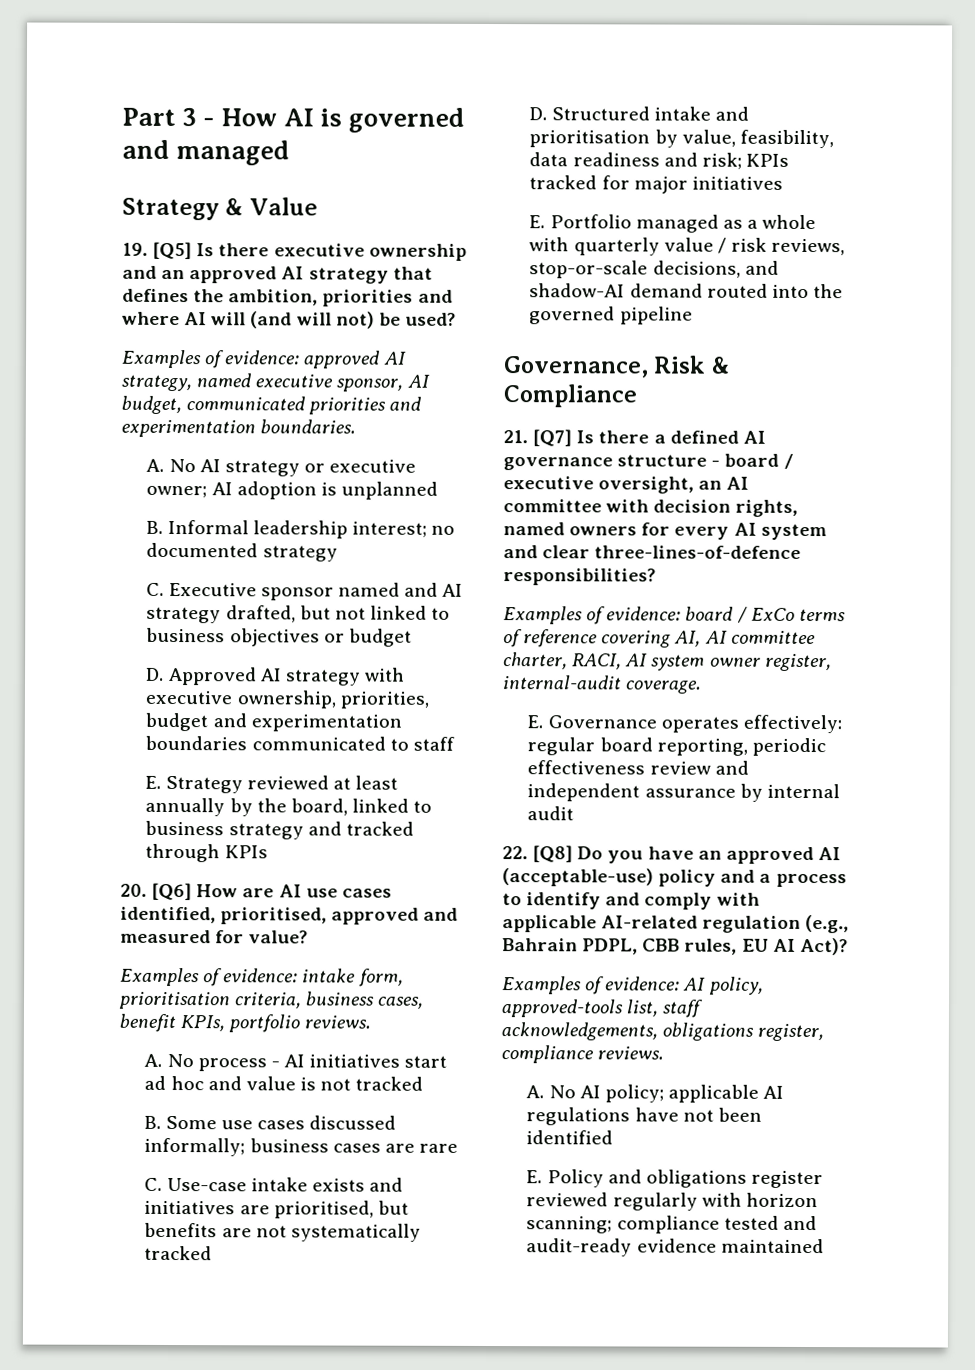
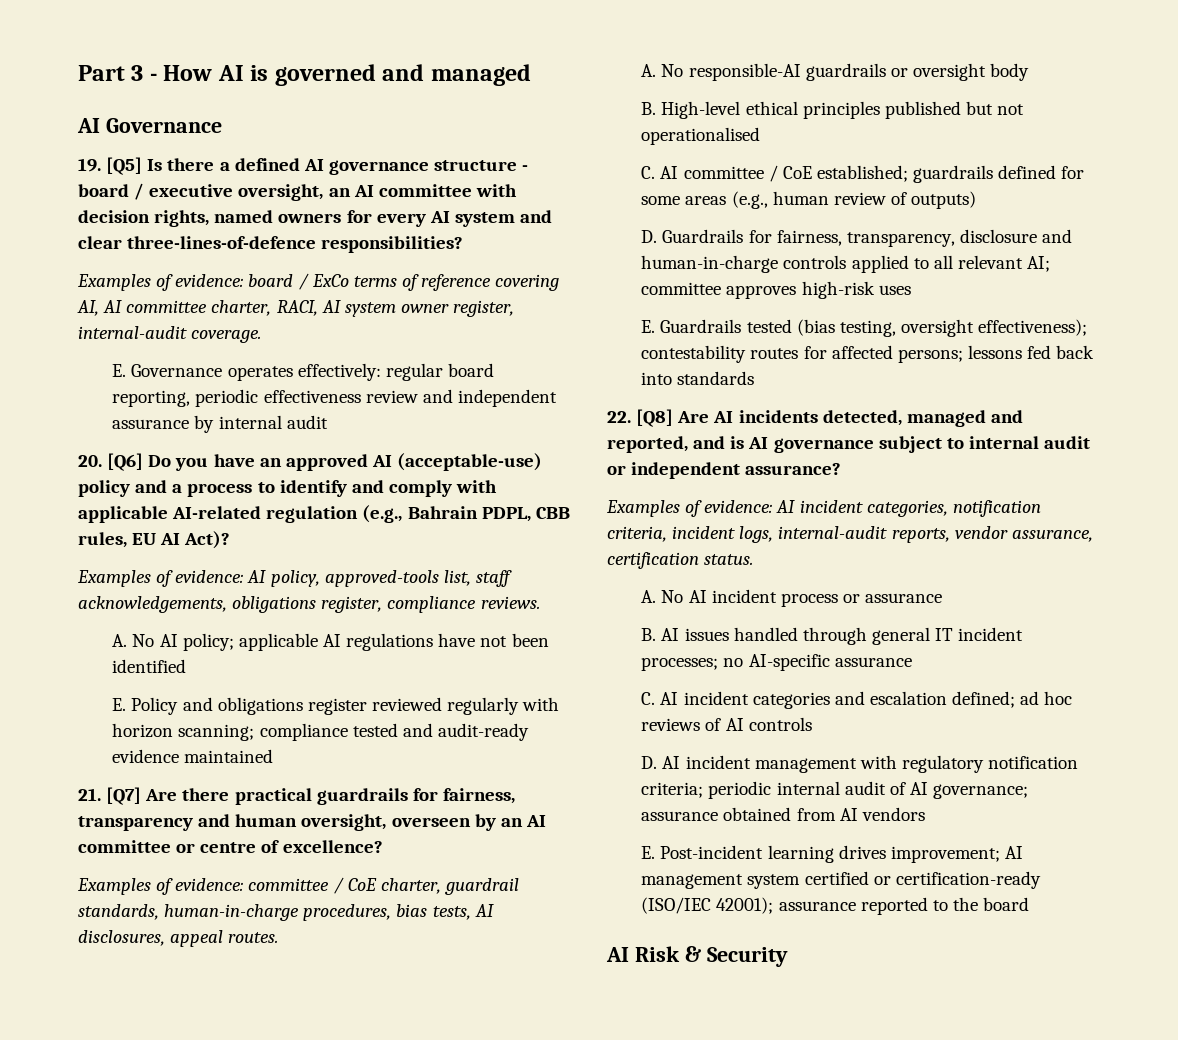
- Strategy & Value
+ AI Governance
- 19. [Q5] Is there executive ownership and an approved AI strategy that defines the ambition, priorities and where AI will (and will not) be used?
- Examples of evidence: approved AI strategy, named executive sponsor, AI budget, communicated priorities and experimentation boundaries.
- A. No AI strategy or executive owner; AI adoption is unplanned
- B. Informal leadership interest; no documented strategy
- C. Executive sponsor named and AI strategy drafted, but not linked to business objectives or budget
- D. Approved AI strategy with executive ownership, priorities, budget and experimentation boundaries communicated to staff
- E. Strategy reviewed at least annually by the board, linked to business strategy and tracked through KPIs
- 20. [Q6] How are AI use cases identified, prioritised, approved and measured for value?
- Examples of evidence: intake form, prioritisation criteria, business cases, benefit KPIs, portfolio reviews.
- A. No process - AI initiatives start ad hoc and value is not tracked
- B. Some use cases discussed informally; business cases are rare
- C. Use-case intake exists and initiatives are prioritised, but benefits are not systematically tracked
- D. Structured intake and prioritisation by value, feasibility, data readiness and risk; KPIs tracked for major initiatives
- E. Portfolio managed as a whole with quarterly value / risk reviews, stop-or-scale decisions, and shadow-AI demand routed into the governed pipeline
- Governance, Risk & Compliance
- 21. [Q7] Is there a defined AI governance structure - board / executive oversight, an AI committee with decision rights, named owners for every AI system and clear three-lines-of-defence responsibilities?
+ 19. [Q5] Is there a defined AI governance structure - board / executive oversight, an AI committee with decision rights, named owners for every AI system and clear three-lines-of-defence responsibilities?
- 22. [Q8] Do you have an approved AI (acceptable-use) policy and a process to identify and comply with applicable AI-related regulation (e.g., Bahrain PDPL, CBB rules, EU AI Act)?
+ 20. [Q6] Do you have an approved AI (acceptable-use) policy and a process to identify and comply with applicable AI-related regulation (e.g., Bahrain PDPL, CBB rules, EU AI Act)?
+ 21. [Q7] Are there practical guardrails for fairness, transparency and human oversight, overseen by an AI committee or centre of excellence?
+ Examples of evidence: committee / CoE charter, guardrail standards, human-in-charge procedures, bias tests, AI disclosures, appeal routes.
+ A. No responsible-AI guardrails or oversight body
+ B. High-level ethical principles published but not operationalised
+ C. AI committee / CoE established; guardrails defined for some areas (e.g., human review of outputs)
+ D. Guardrails for fairness, transparency, disclosure and human-in-charge controls applied to all relevant AI; committee approves high-risk uses
+ E. Guardrails tested (bias testing, oversight effectiveness); contestability routes for affected persons; lessons fed back into standards
+ 22. [Q8] Are AI incidents detected, managed and reported, and is AI governance subject to internal audit or independent assurance?
+ Examples of evidence: AI incident categories, notification criteria, incident logs, internal-audit reports, vendor assurance, certification status.
+ A. No AI incident process or assurance
+ B. AI issues handled through general IT incident processes; no AI-specific assurance
+ C. AI incident categories and escalation defined; ad hoc reviews of AI controls
+ D. AI incident management with regulatory notification criteria; periodic internal audit of AI governance; assurance obtained from AI vendors
+ E. Post-incident learning drives improvement; AI management system certified or certification-ready (ISO/IEC 42001); assurance reported to the board
+ AI Risk & Security

